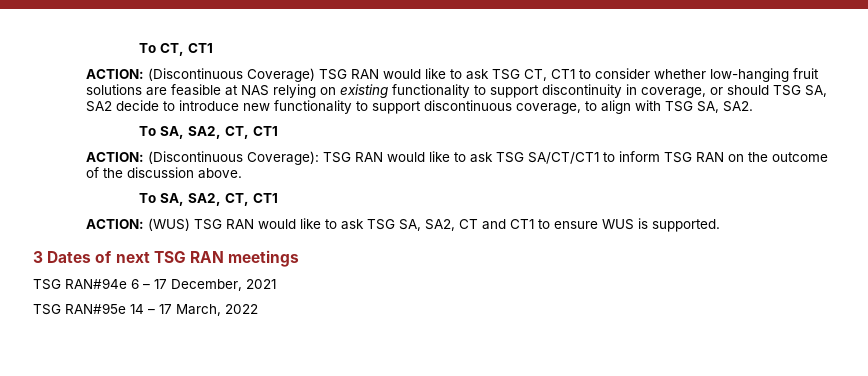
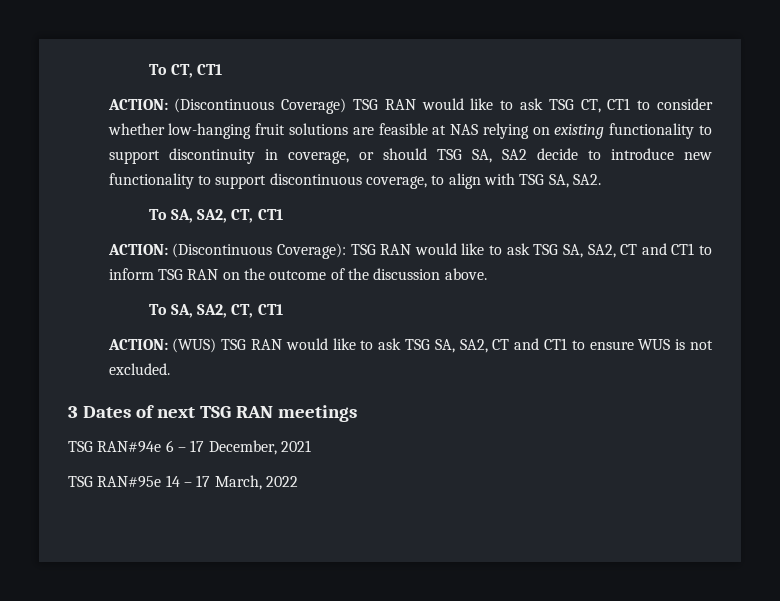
- ACTION: (Discontinuous Coverage): TSG RAN would like to ask TSG SA/CT/CT1 to inform TSG RAN on the outcome of the discussion above.
+ ACTION: (Discontinuous Coverage): TSG RAN would like to ask TSG SA, SA2, CT and CT1 to inform TSG RAN on the outcome of the discussion above.
- ACTION: (WUS) TSG RAN would like to ask TSG SA, SA2, CT and CT1 to ensure WUS is supported.
+ ACTION: (WUS) TSG RAN would like to ask TSG SA, SA2, CT and CT1 to ensure WUS is not excluded.

